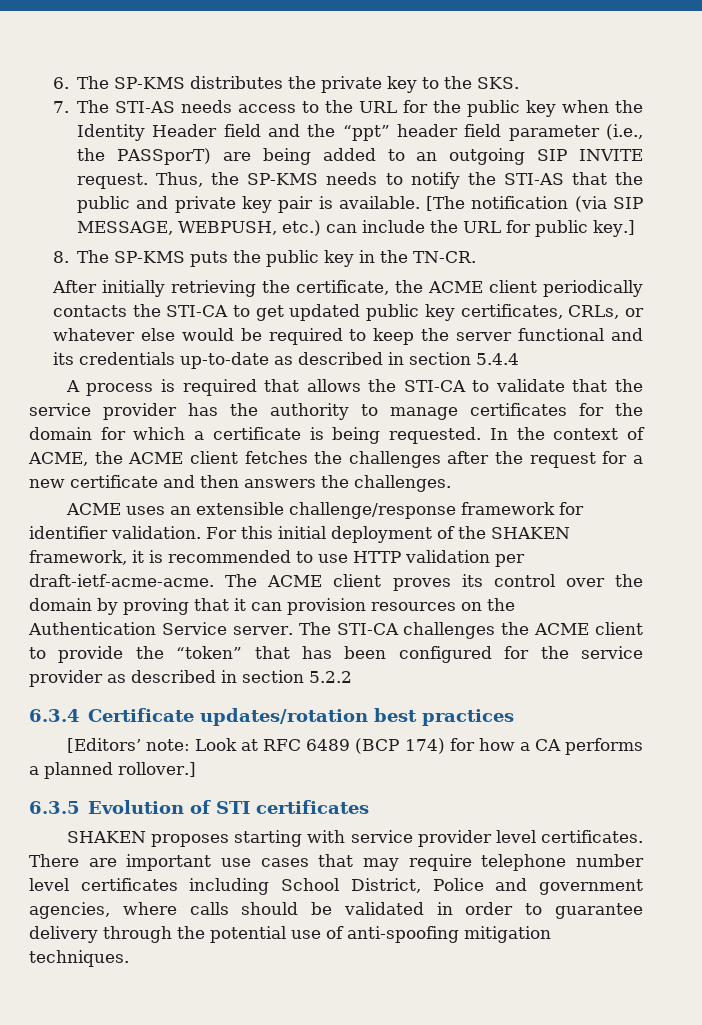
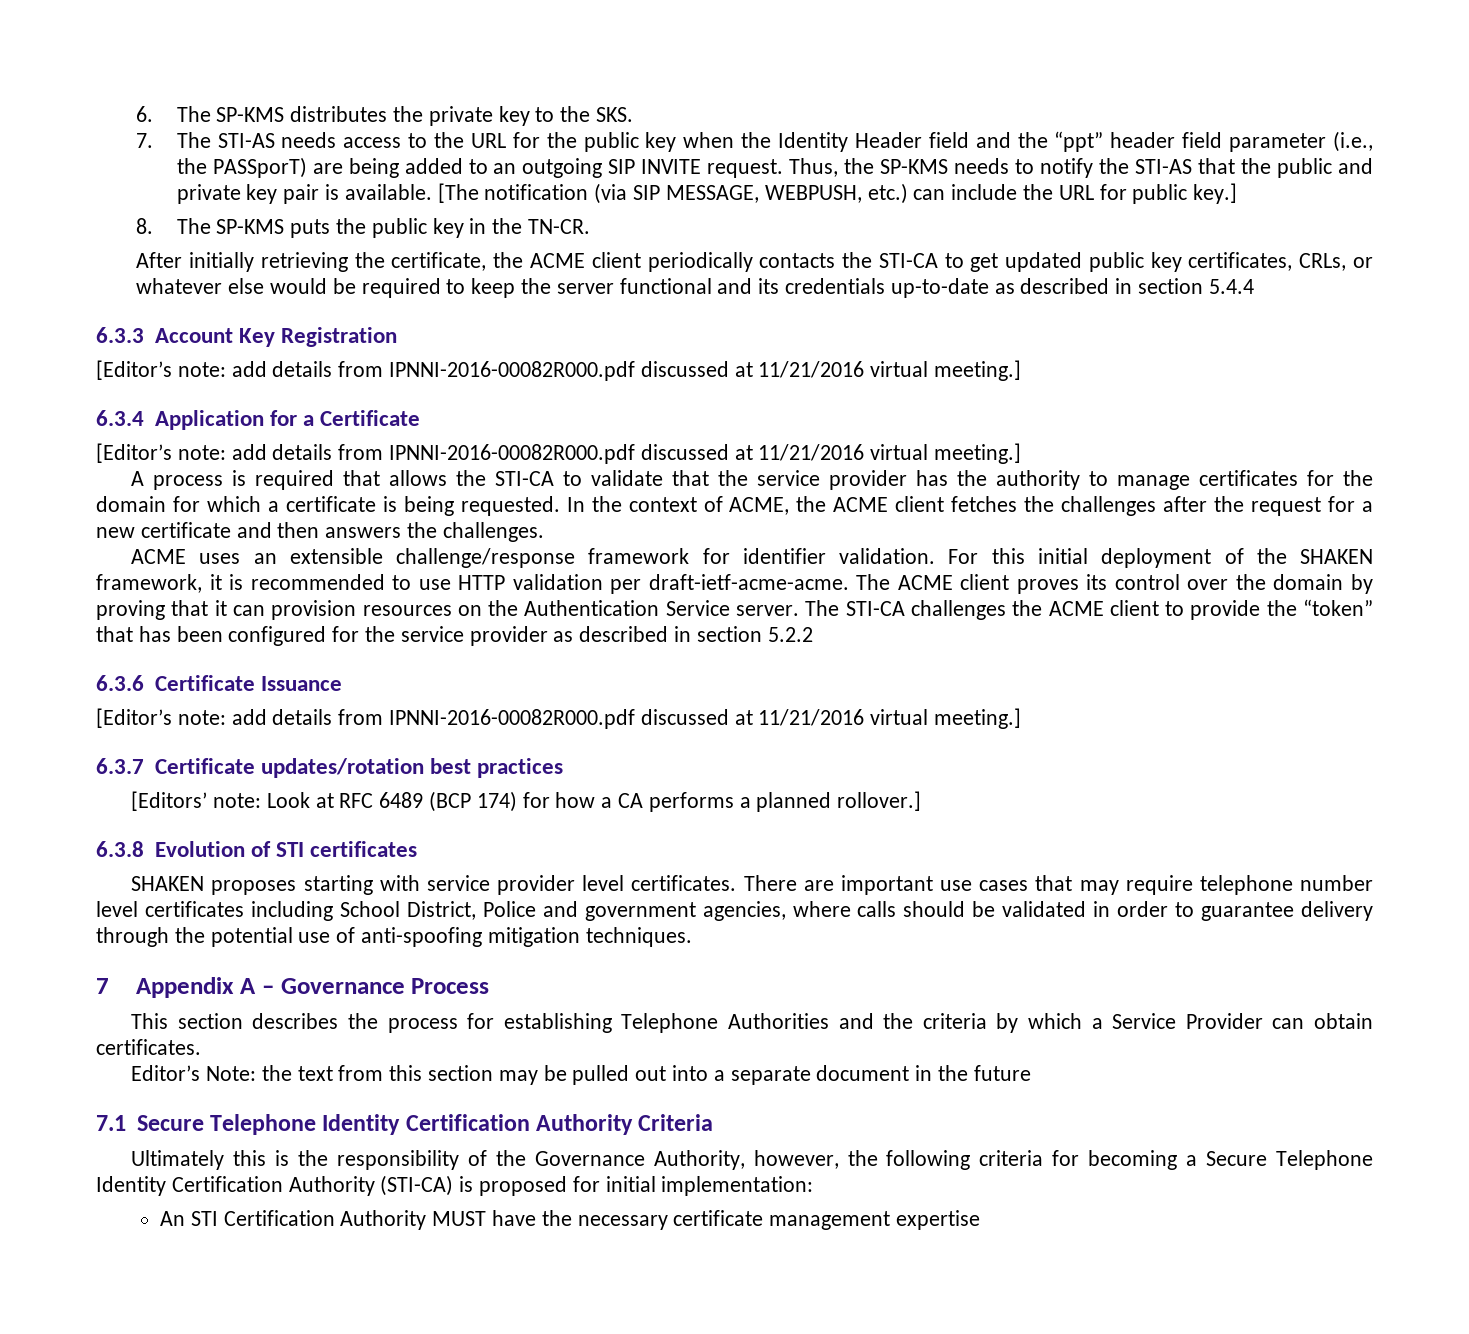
+ 6.3.3 Account Key Registration
+ [Editor’s note: add details from IPNNI-2016-00082R000.pdf discussed at 11/21/2016 virtual meeting.]
+ 6.3.4 Application for a Certificate
+ [Editor’s note: add details from IPNNI-2016-00082R000.pdf discussed at 11/21/2016 virtual meeting.]
- 6.3.4 Certificate updates/rotation best practices
+ 6.3.6 Certificate Issuance
+ [Editor’s note: add details from IPNNI-2016-00082R000.pdf discussed at 11/21/2016 virtual meeting.]
+ 6.3.7 Certificate updates/rotation best practices
- 6.3.5 Evolution of STI certificates
+ 6.3.8 Evolution of STI certificates
+ 7 Appendix A – Governance Process
+ This section describes the process for establishing Telephone Authorities and the criteria by which a Service Provider can obtain certificates.
+ Editor’s Note: the text from this section may be pulled out into a separate document in the future
+ 7.1 Secure Telephone Identity Certification Authority Criteria
+ Ultimately this is the responsibility of the Governance Authority, however, the following criteria for becoming a Secure Telephone Identity Certification Authority (STI-CA) is proposed for initial implementation:
+ An STI Certification Authority MUST have the necessary certificate management expertise

